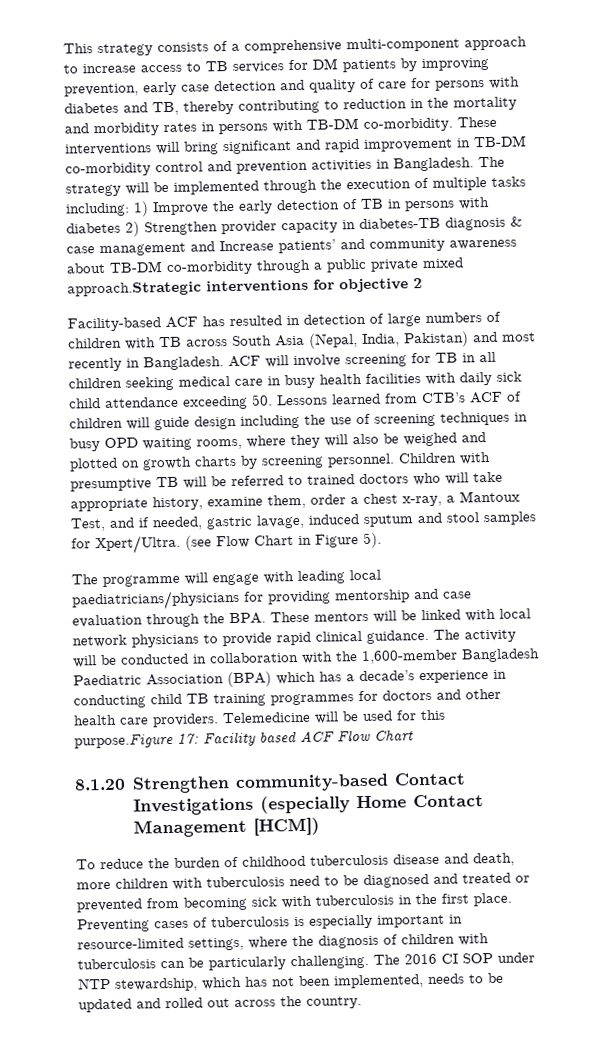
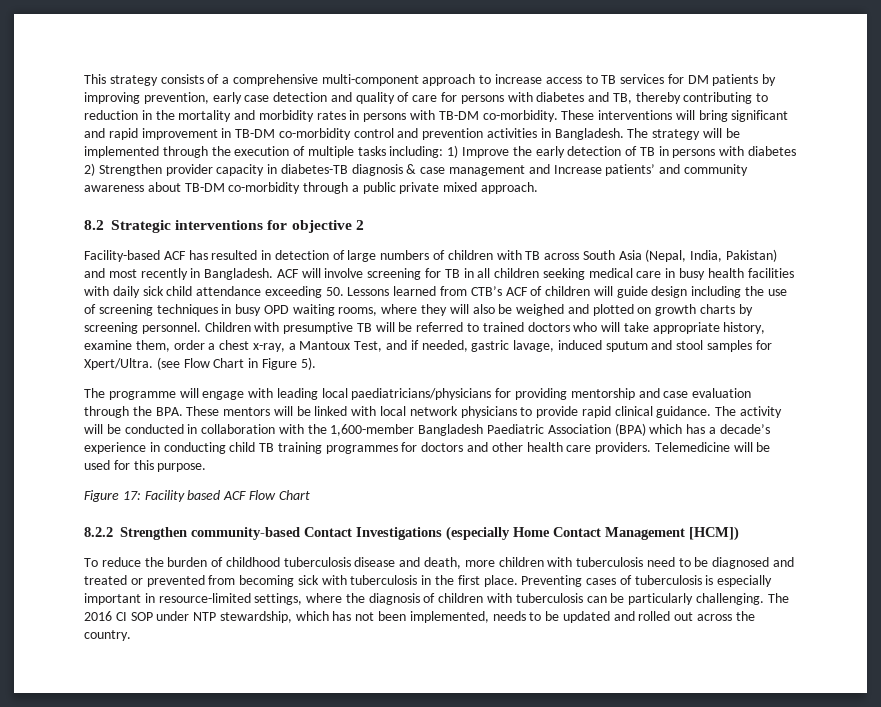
- The strategy will be implemented through the execution of multiple tasks including: 1) Improve the early detection of TB in persons with diabetes 2) Strengthen provider capacity in diabetes-TB diagnosis & case management and Increase patients’ and community awareness about TB-DM co-morbidity through a public private mixed approach.Strategic interventions for objective 2
+ The strategy will be implemented through the execution of multiple tasks including: 1) Improve the early detection of TB in persons with diabetes 2) Strengthen provider capacity in diabetes-TB diagnosis & case management and Increase patients’ and community awareness about TB-DM co-morbidity through a public private mixed approach.
+ 8.2 Strategic interventions for objective 2
- Telemedicine will be used for this purpose.Figure 17: Facility based ACF Flow Chart
+ Telemedicine will be used for this purpose.
+ Figure 17: Facility based ACF Flow Chart
- 8.1.20 Strengthen community-based Contact Investigations (especially Home Contact Management [HCM])
+ 8.2.2 Strengthen community-based Contact Investigations (especially Home Contact Management [HCM])

